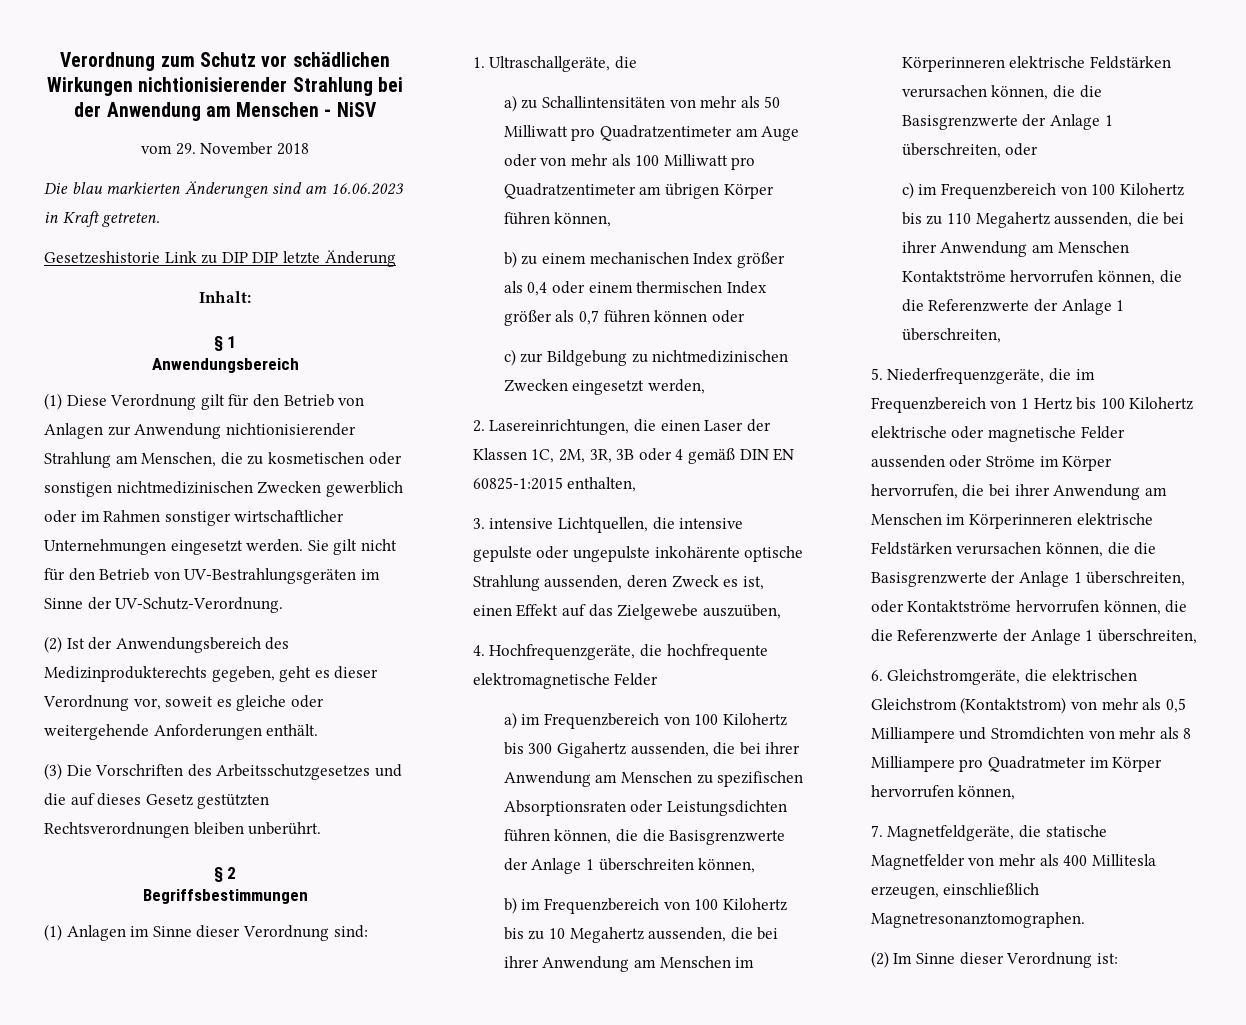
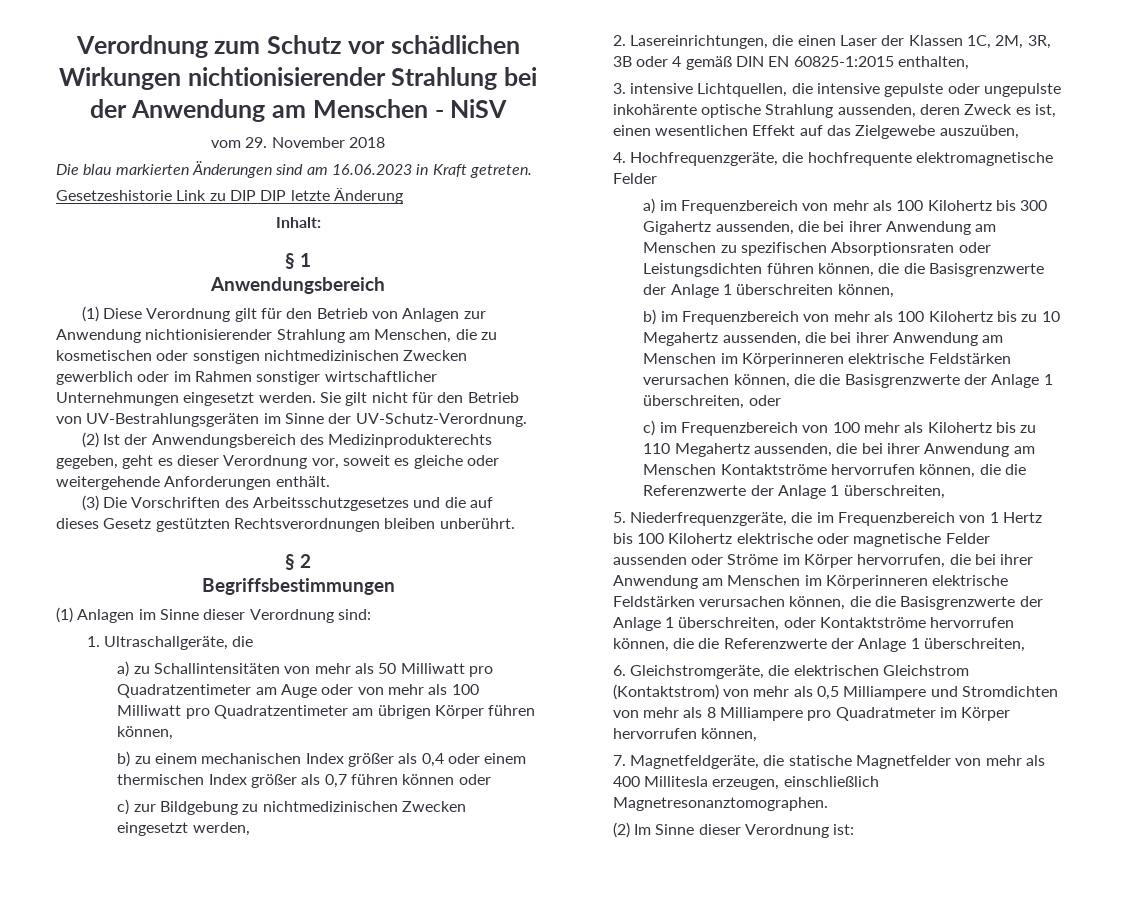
- 3. intensive Lichtquellen, die intensive gepulste oder ungepulste inkohärente optische Strahlung aussenden, deren Zweck es ist, einen Effekt auf das Zielgewebe auszuüben,
+ 3. intensive Lichtquellen, die intensive gepulste oder ungepulste inkohärente optische Strahlung aussenden, deren Zweck es ist, einen wesentlichen Effekt auf das Zielgewebe auszuüben,
- a) im Frequenzbereich von 100 Kilohertz bis 300 Gigahertz aussenden, die bei ihrer Anwendung am Menschen zu spezifischen Absorptionsraten oder Leistungsdichten führen können, die die Basisgrenzwerte der Anlage 1 überschreiten können,
+ a) im Frequenzbereich von mehr als 100 Kilohertz bis 300 Gigahertz aussenden, die bei ihrer Anwendung am Menschen zu spezifischen Absorptionsraten oder Leistungsdichten führen können, die die Basisgrenzwerte der Anlage 1 überschreiten können,
- b) im Frequenzbereich von 100 Kilohertz bis zu 10 Megahertz aussenden, die bei ihrer Anwendung am Menschen im Körperinneren elektrische Feldstärken verursachen können, die die Basisgrenzwerte der Anlage 1 überschreiten, oder
+ b) im Frequenzbereich von mehr als 100 Kilohertz bis zu 10 Megahertz aussenden, die bei ihrer Anwendung am Menschen im Körperinneren elektrische Feldstärken verursachen können, die die Basisgrenzwerte der Anlage 1 überschreiten, oder
- c) im Frequenzbereich von 100 Kilohertz bis zu 110 Megahertz aussenden, die bei ihrer Anwendung am Menschen Kontaktströme hervorrufen können, die die Referenzwerte der Anlage 1 überschreiten,
+ c) im Frequenzbereich von 100 mehr als Kilohertz bis zu 110 Megahertz aussenden, die bei ihrer Anwendung am Menschen Kontaktströme hervorrufen können, die die Referenzwerte der Anlage 1 überschreiten,

